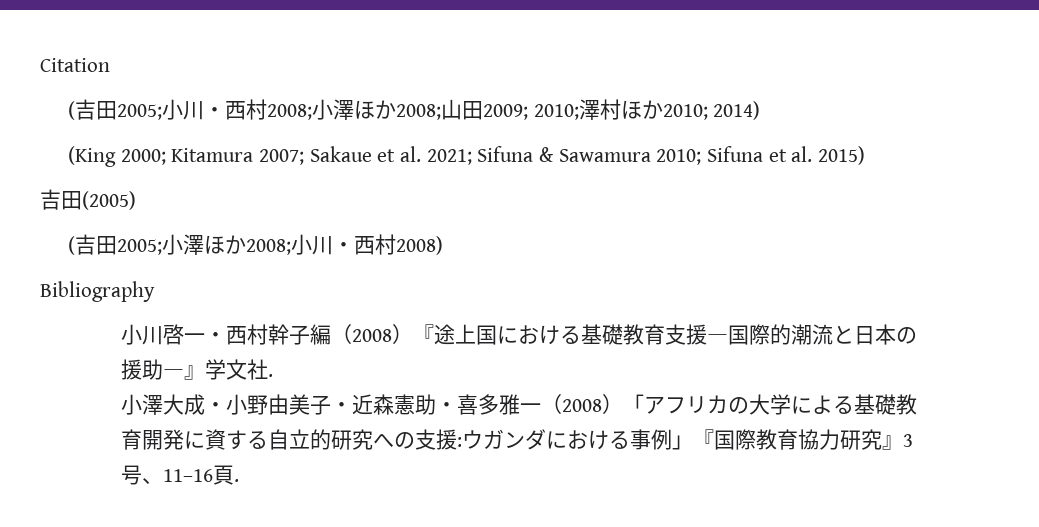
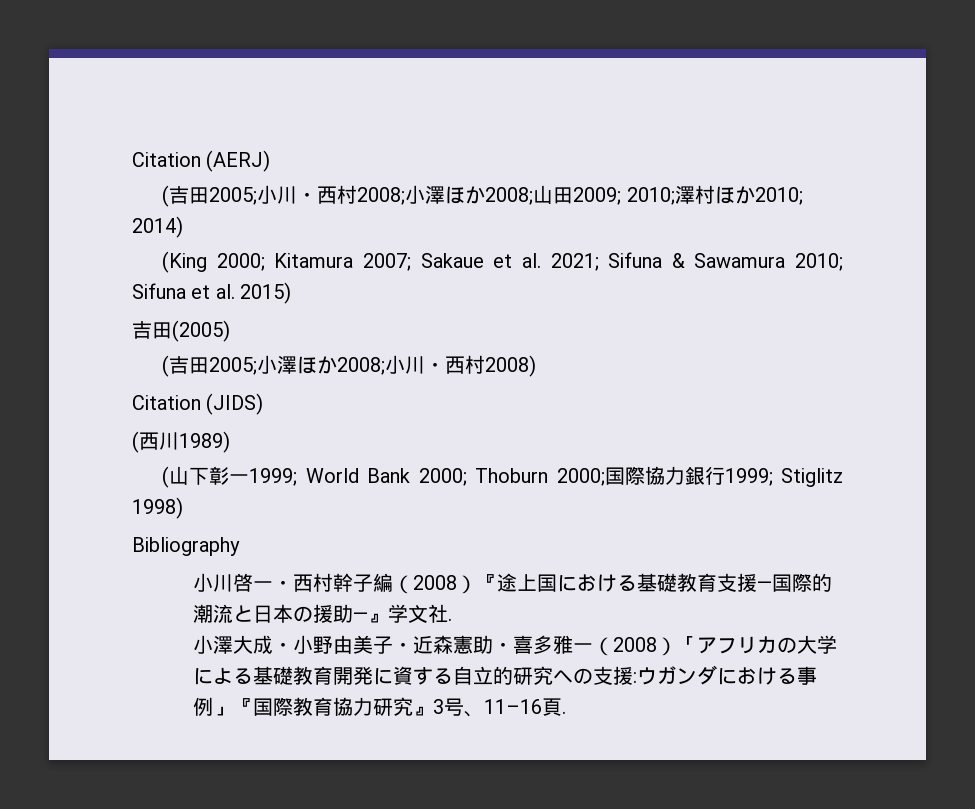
- Citation
+ Citation (AERJ)
+ Citation (JIDS)
+ (西川1989)
+ (山下彰一1999; World Bank 2000; Thoburn 2000;国際協力銀行1999; Stiglitz 1998)

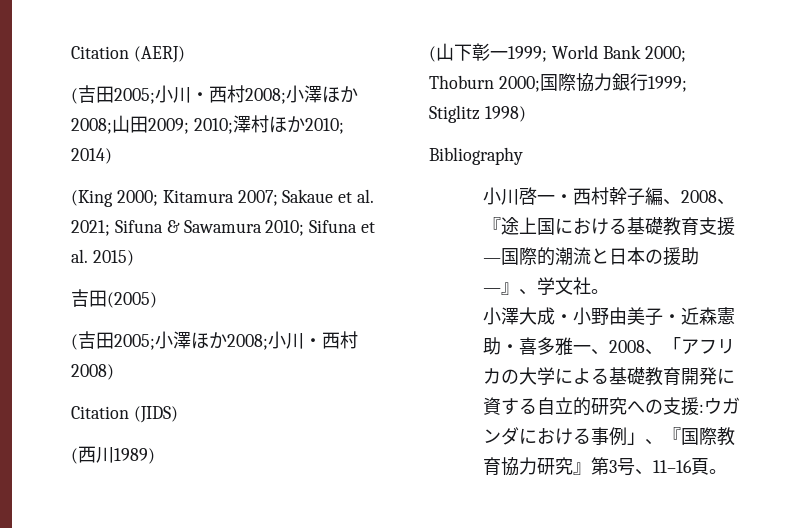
- 小川啓一・西村幹子編（2008）『途上国における基礎教育支援―国際的潮流と日本の援助―』学文社.
+ 小川啓一・西村幹子編、2008、『途上国における基礎教育支援―国際的潮流と日本の援助―』、学文社。
- 小澤大成・小野由美子・近森憲助・喜多雅一（2008）「アフリカの大学による基礎教育開発に資する自立的研究への支援:ウガンダにおける事例」『国際教育協力研究』3号、11–16頁.
+ 小澤大成・小野由美子・近森憲助・喜多雅一、2008、「アフリカの大学による基礎教育開発に資する自立的研究への支援:ウガンダにおける事例」、『国際教育協力研究』第3号、11–16頁。

